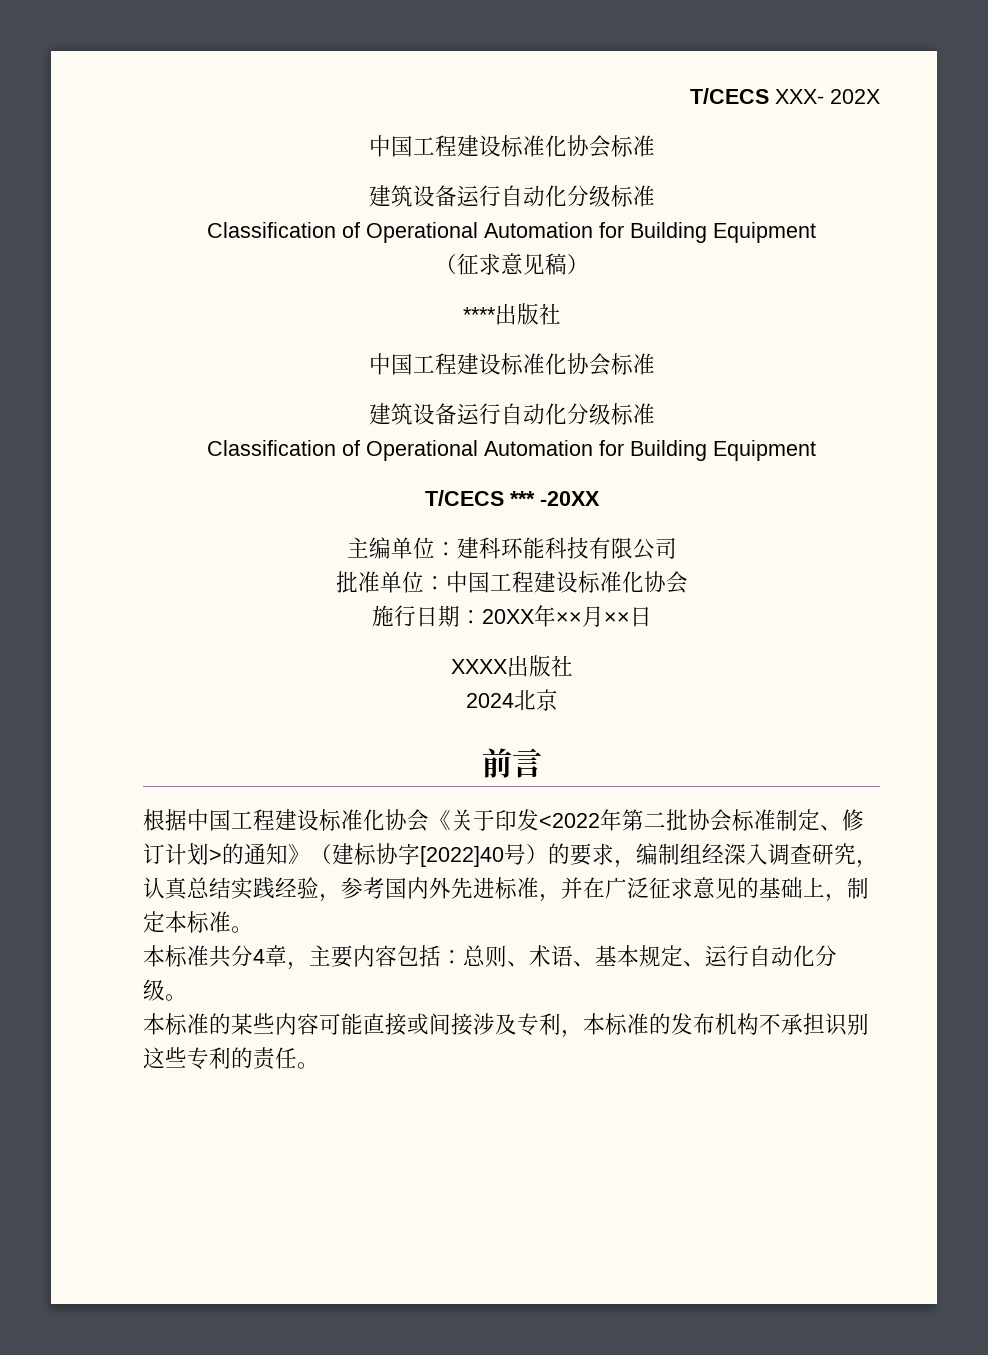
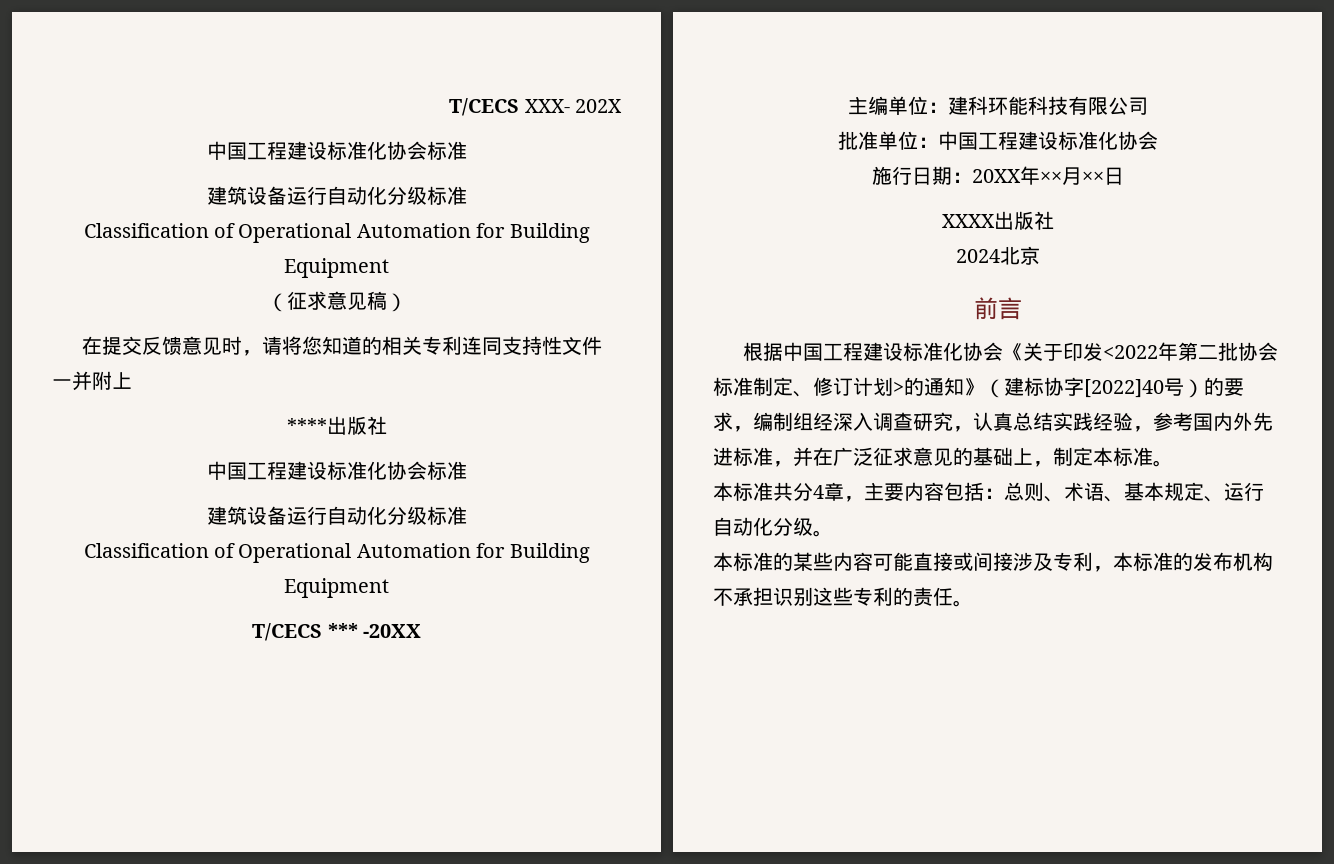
+ 在提交反馈意见时，请将您知道的相关专利连同支持性文件一并附上

